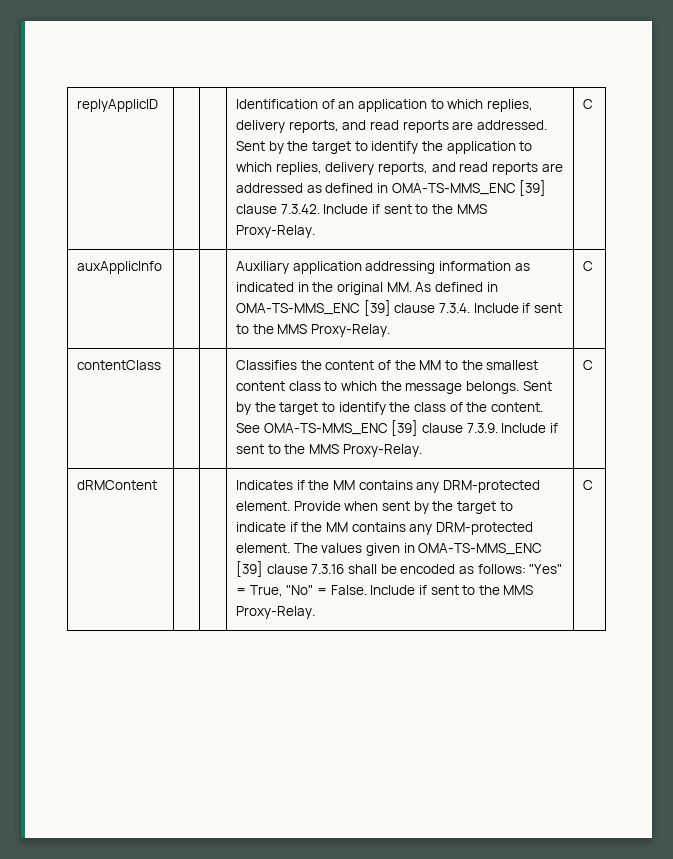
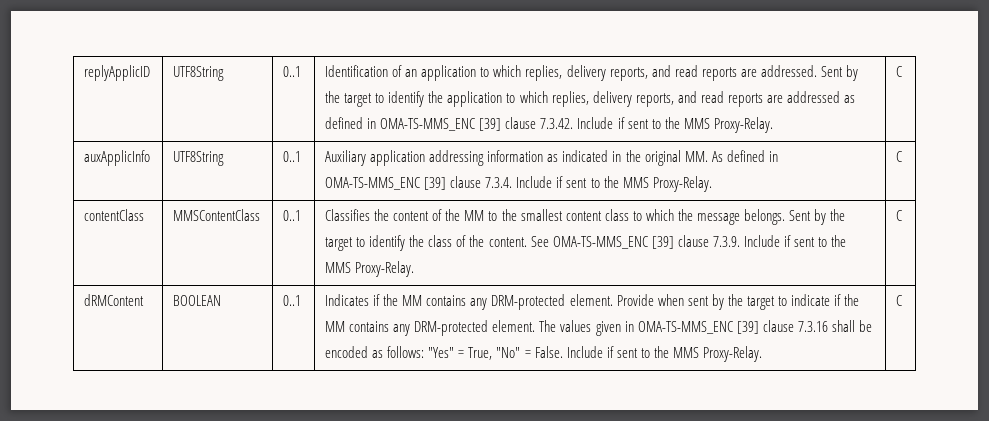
- replyApplicID
+ replyApplicID | UTF8String | 0..1
- auxApplicInfo | | | Auxiliary application addressing information as indicated in the original MM. As defined in OMA-TS-MMS_ENC [39] clause 7.3.4. Include if sent to the MMS Proxy-Relay. | C
+ auxApplicInfo | UTF8String | 0..1 | Auxiliary application addressing information as indicated in the original MM. As defined in OMA-TS-MMS_ENC [39] clause 7.3.4. Include if sent to the MMS Proxy-Relay. | C
+ MMSContentClass | 0..1
+ BOOLEAN | 0..1

